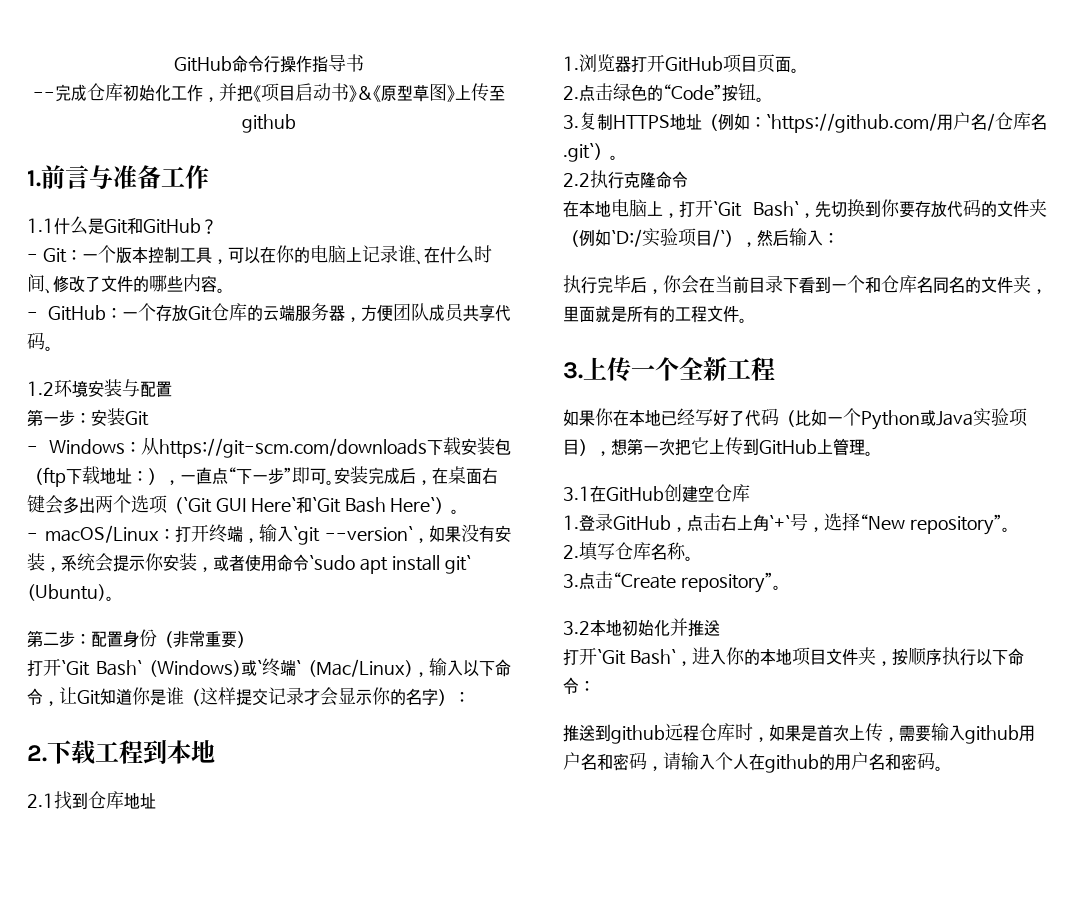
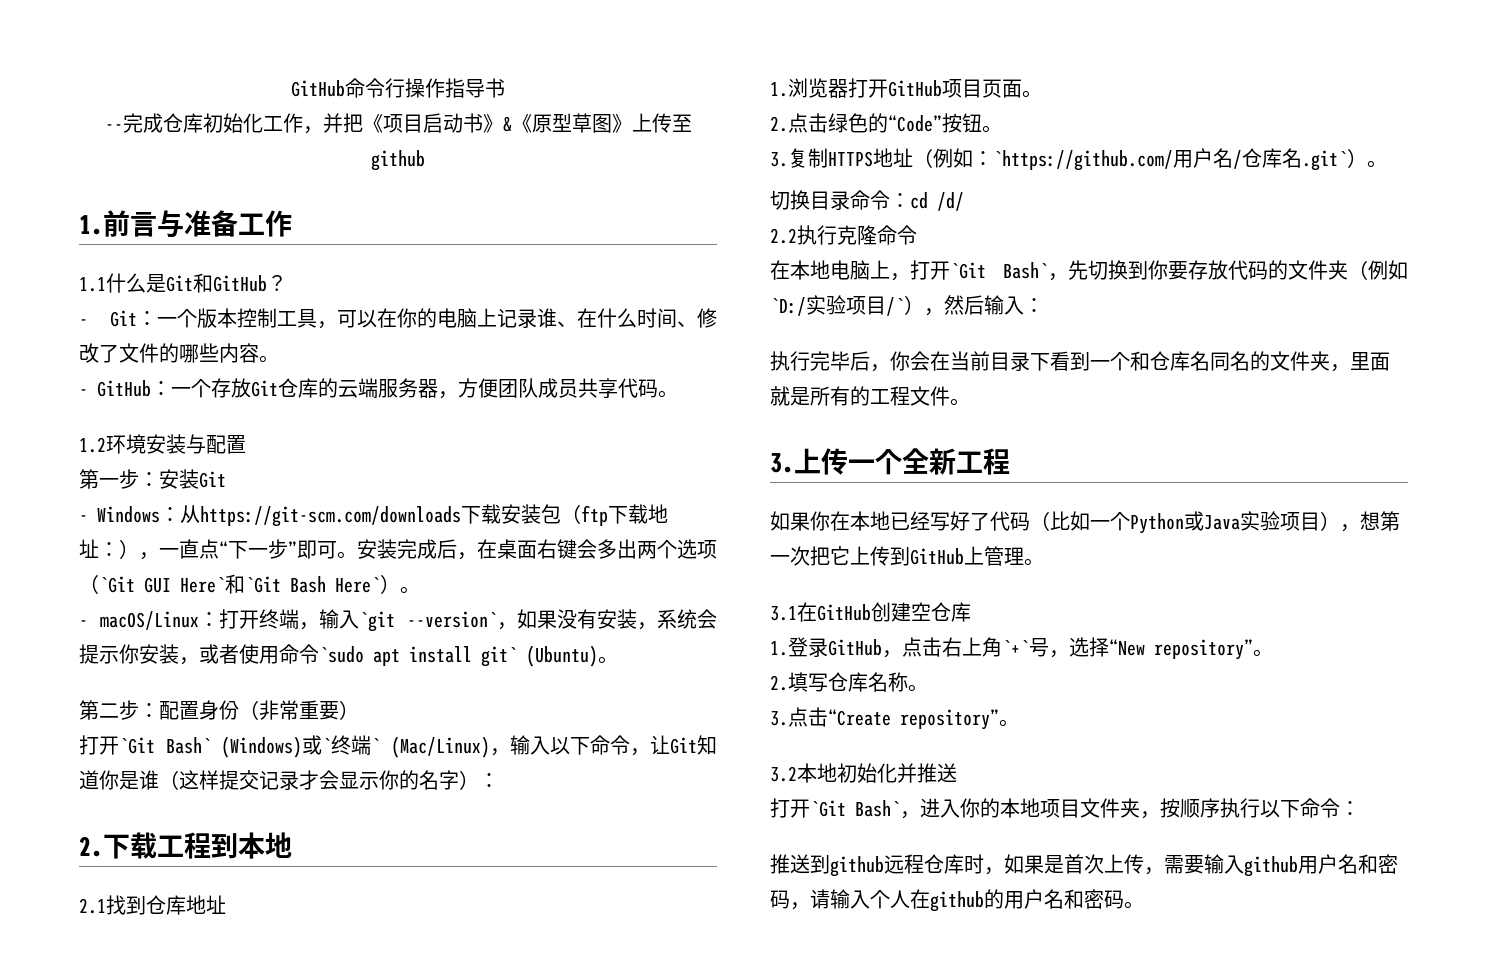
+ 切换目录命令：cd /d/

